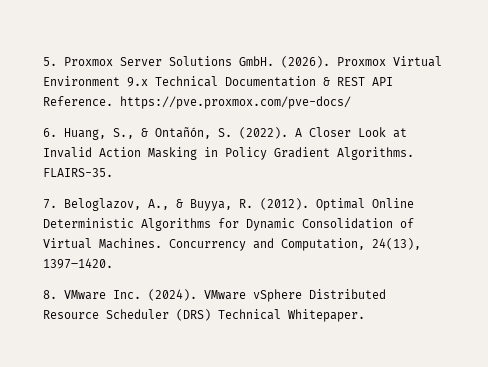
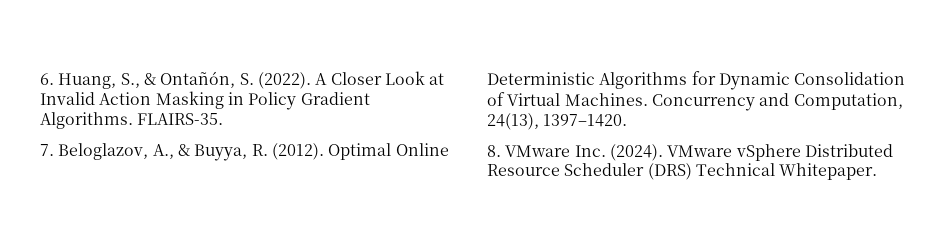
- 5. Proxmox Server Solutions GmbH. (2026). Proxmox Virtual Environment 9.x Technical Documentation & REST API Reference. https://pve.proxmox.com/pve-docs/

